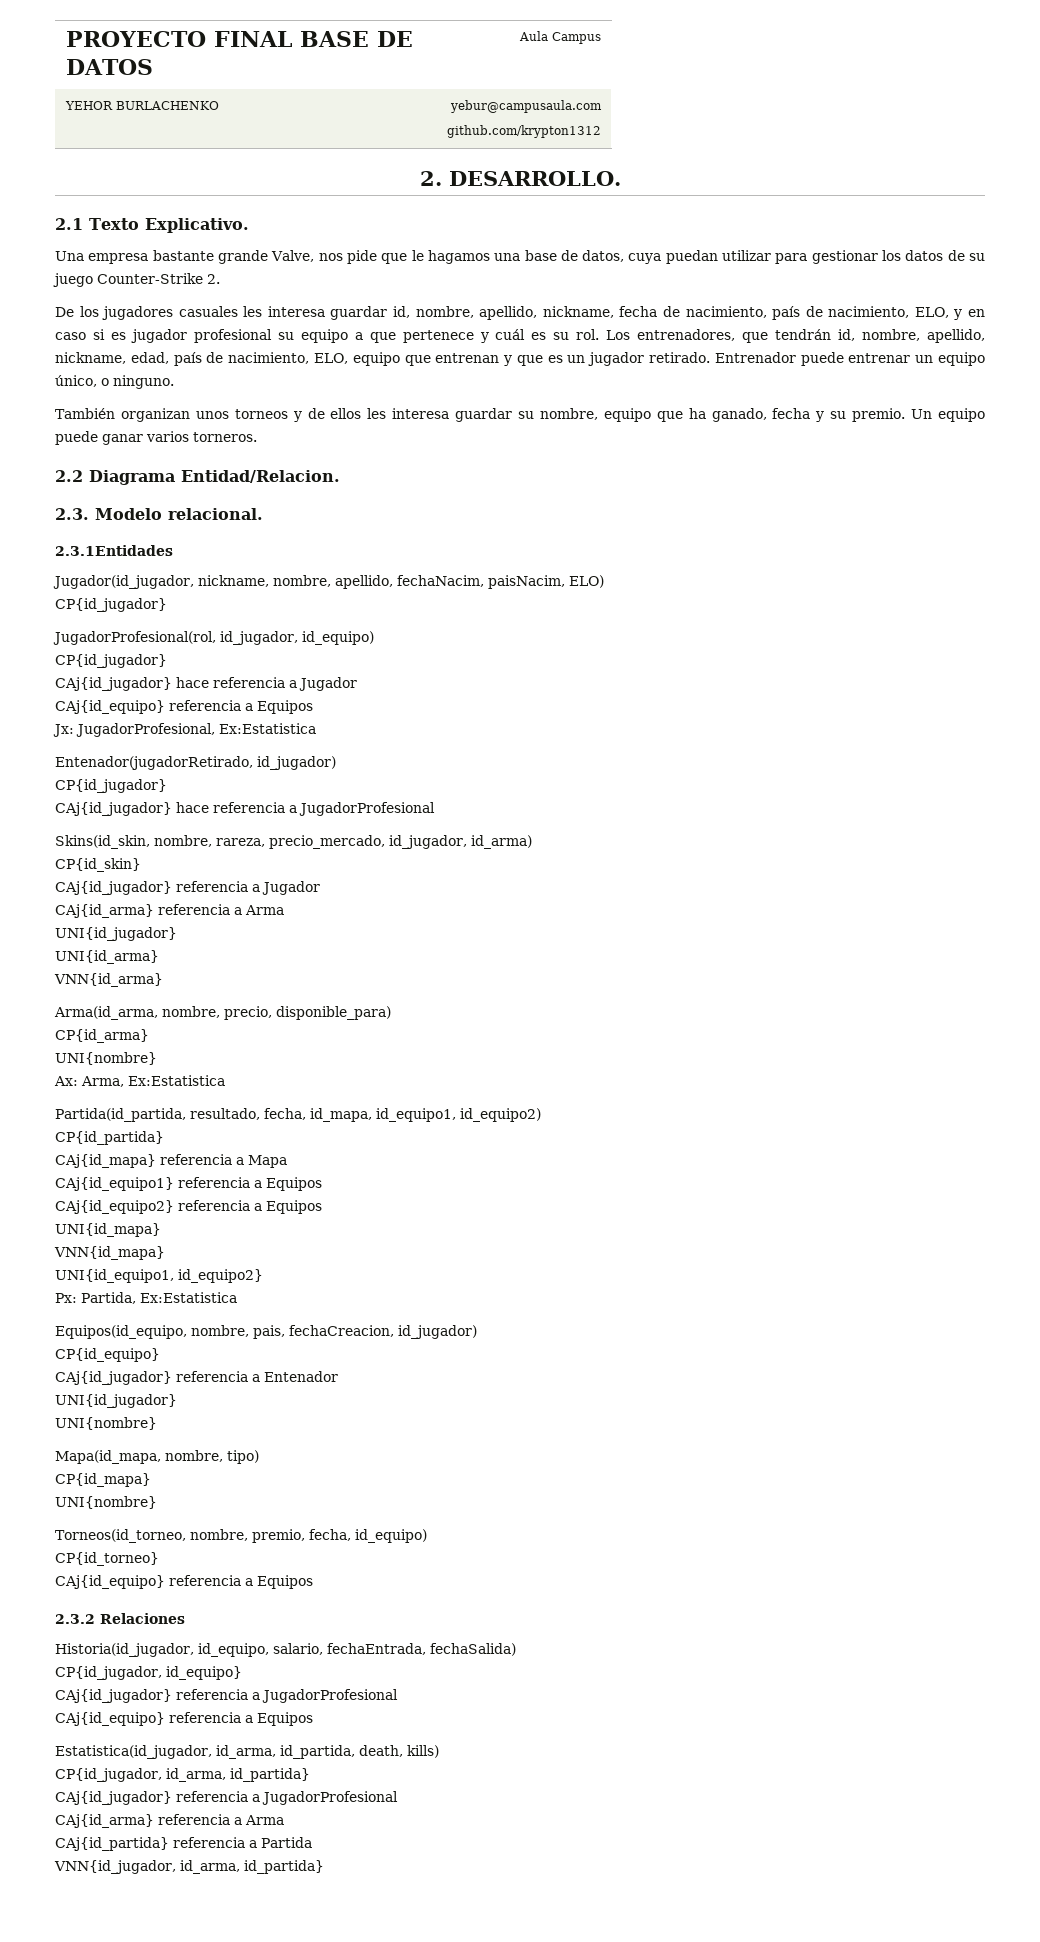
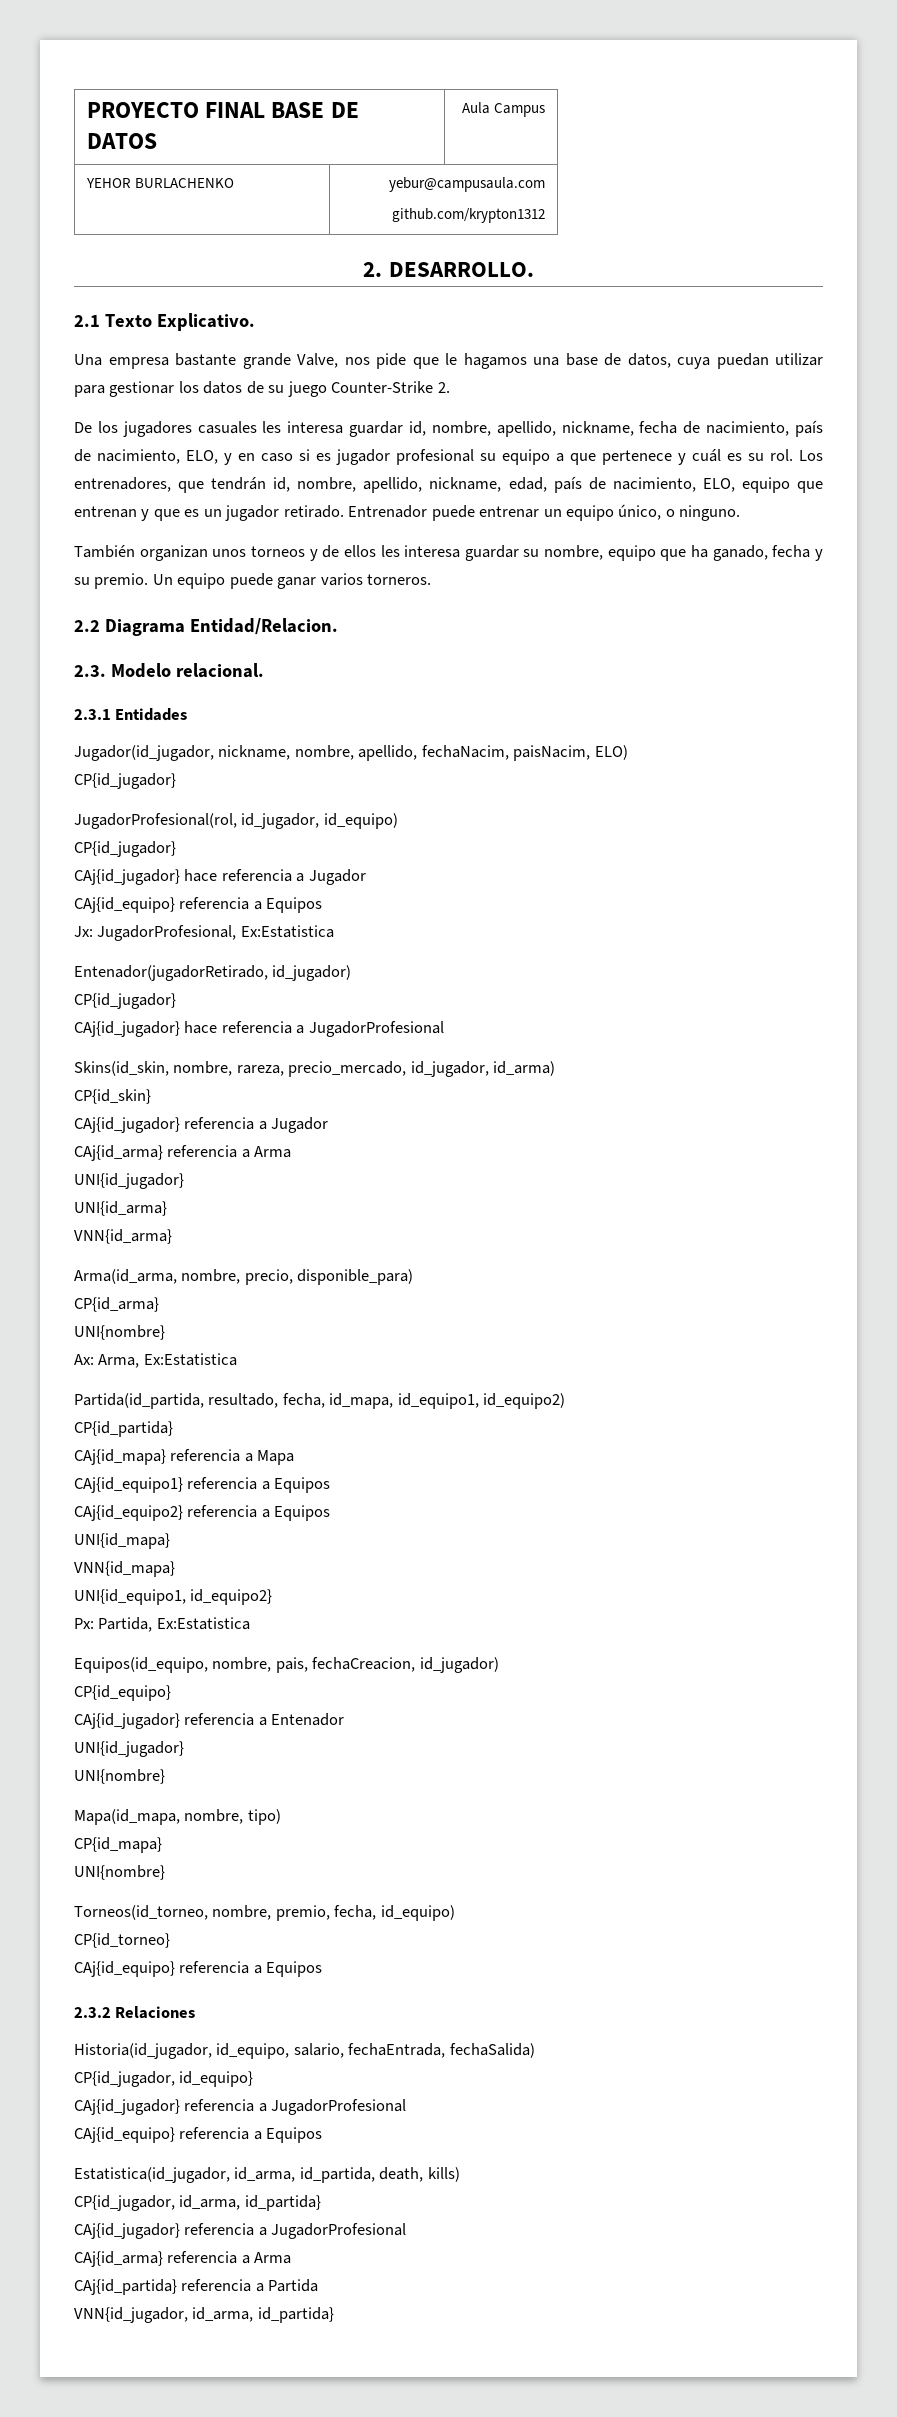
- 2.3.1Entidades
+ 2.3.1 Entidades

